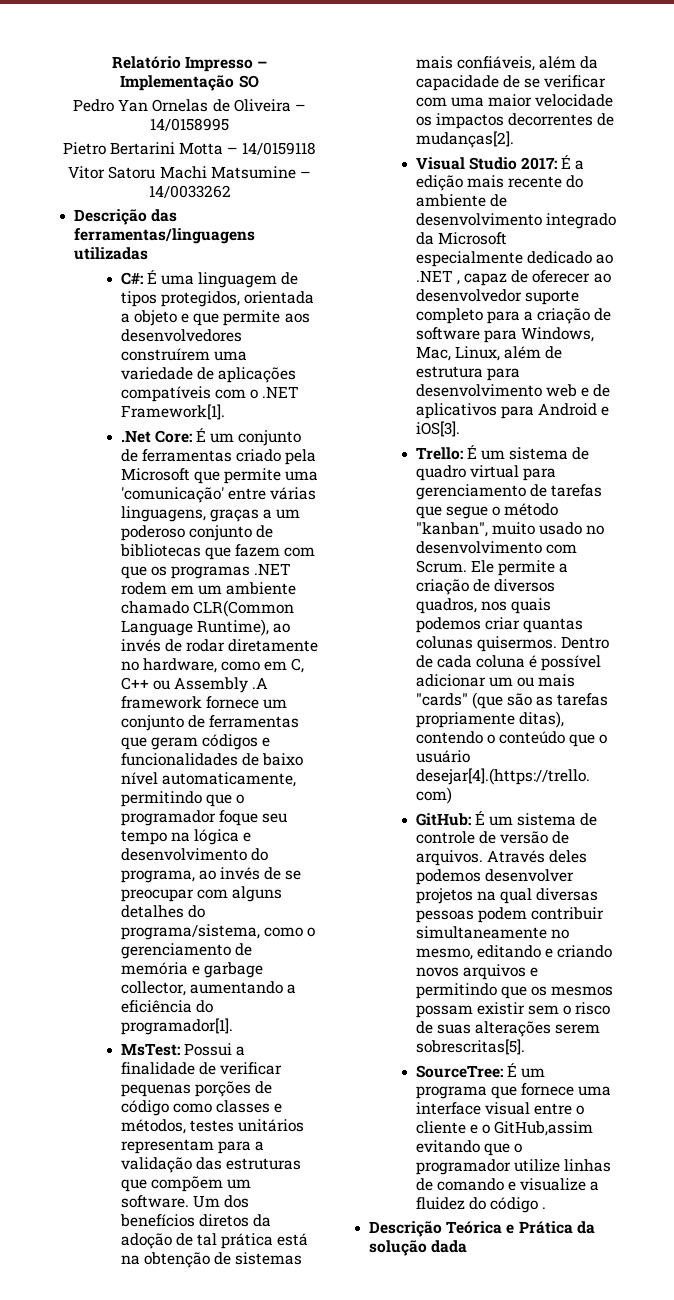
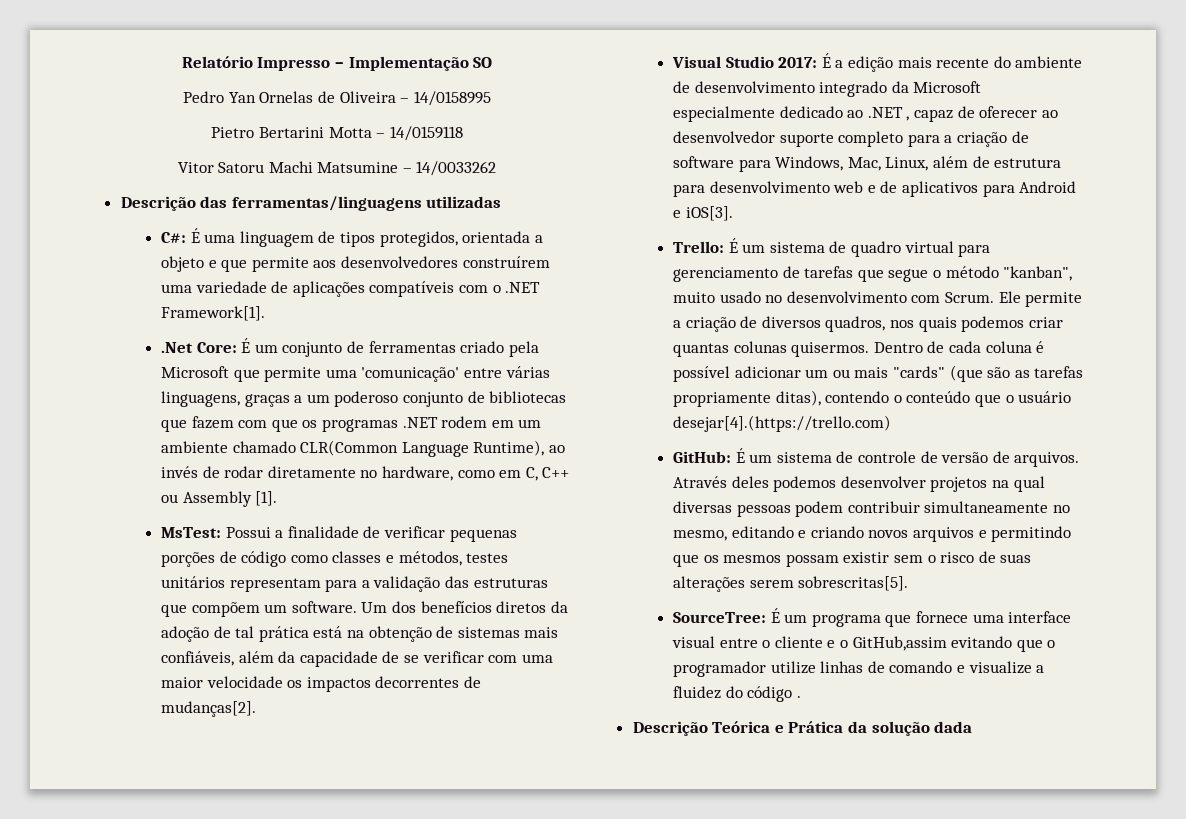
- .Net Core: É um conjunto de ferramentas criado pela Microsoft que permite uma 'comunicação' entre várias linguagens, graças a um poderoso conjunto de bibliotecas que fazem com que os programas .NET rodem em um ambiente chamado CLR(Common Language Runtime), ao invés de rodar diretamente no hardware, como em C, C++ ou Assembly .A framework fornece um conjunto de ferramentas que geram códigos e funcionalidades de baixo nível automaticamente, permitindo que o programador foque seu tempo na lógica e desenvolvimento do programa, ao invés de se preocupar com alguns detalhes do programa/sistema, como o gerenciamento de memória e garbage collector, aumentando a eficiência do programador[1].
+ .Net Core: É um conjunto de ferramentas criado pela Microsoft que permite uma 'comunicação' entre várias linguagens, graças a um poderoso conjunto de bibliotecas que fazem com que os programas .NET rodem em um ambiente chamado CLR(Common Language Runtime), ao invés de rodar diretamente no hardware, como em C, C++ ou Assembly [1].

